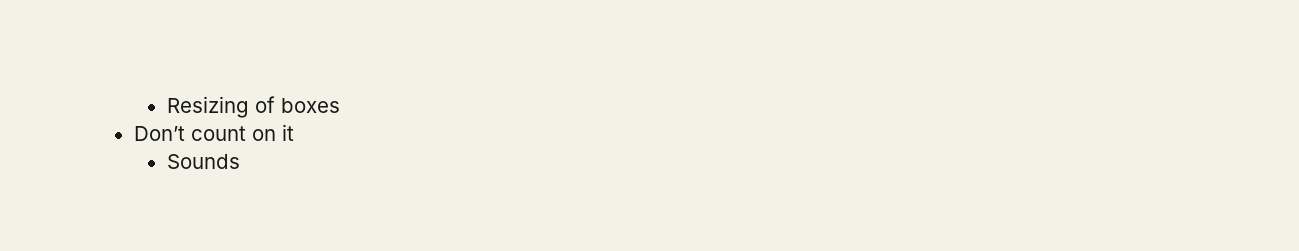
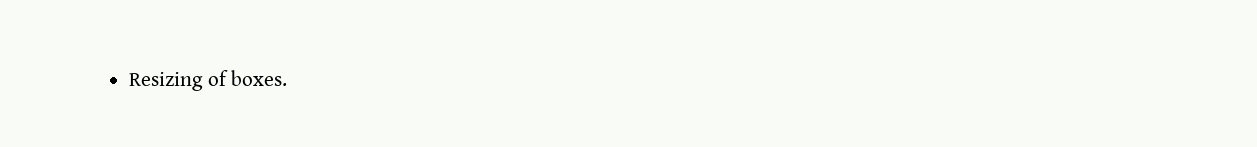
- Resizing of boxes
- Don’t count on it
- Sounds
+ Resizing of boxes.

